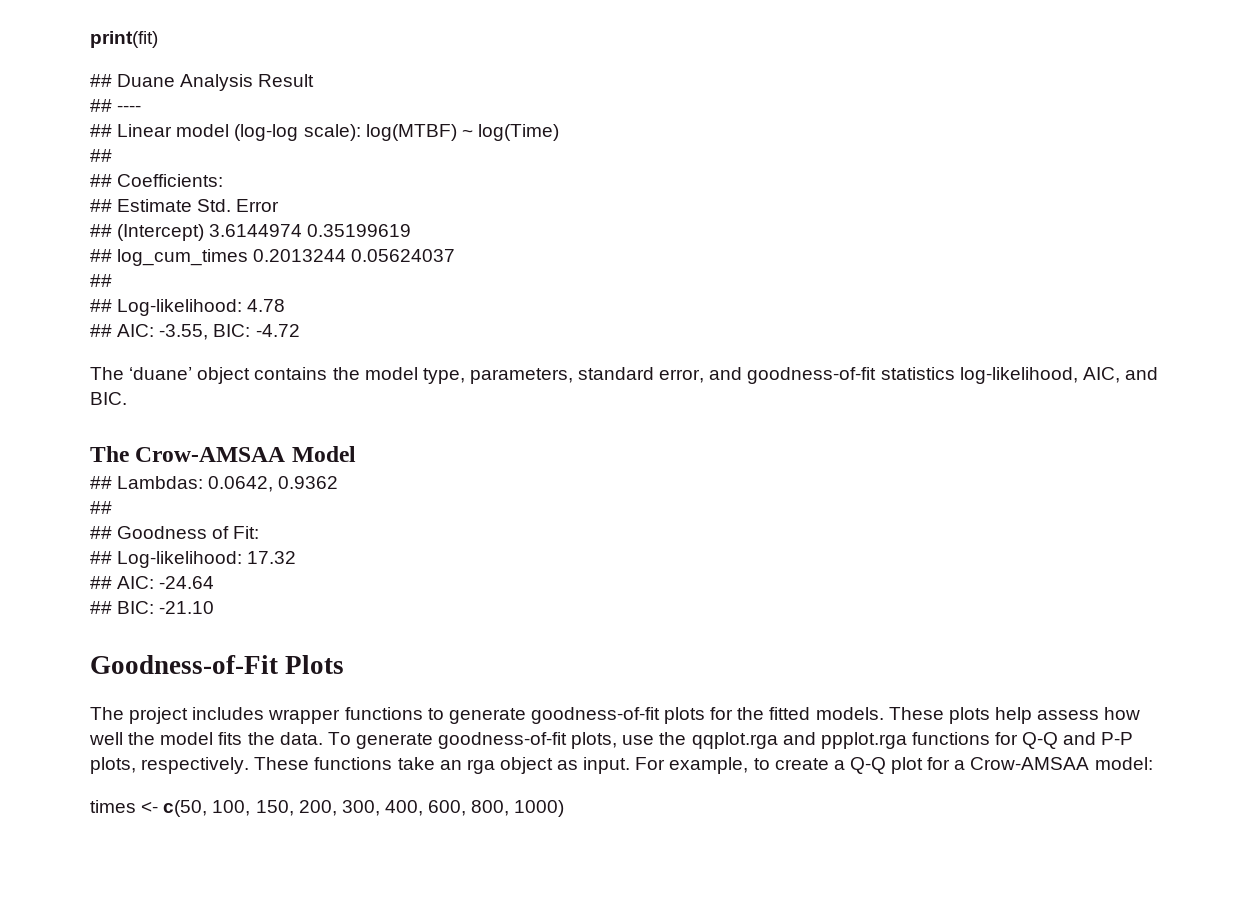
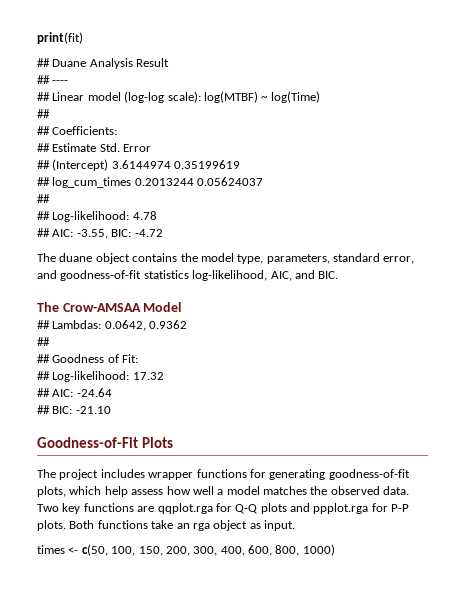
- The ‘duane’ object contains the model type, parameters, standard error, and goodness-of-fit statistics log-likelihood, AIC, and BIC.
+ The duane object contains the model type, parameters, standard error, and goodness-of-fit statistics log-likelihood, AIC, and BIC.
- The project includes wrapper functions to generate goodness-of-fit plots for the fitted models. These plots help assess how well the model fits the data. To generate goodness-of-fit plots, use the qqplot.rga and ppplot.rga functions for Q-Q and P-P plots, respectively. These functions take an rga object as input. For example, to create a Q-Q plot for a Crow-AMSAA model:
+ The project includes wrapper functions for generating goodness-of-fit plots, which help assess how well a model matches the observed data. Two key functions are qqplot.rga for Q-Q plots and ppplot.rga for P-P plots. Both functions take an rga object as input.

